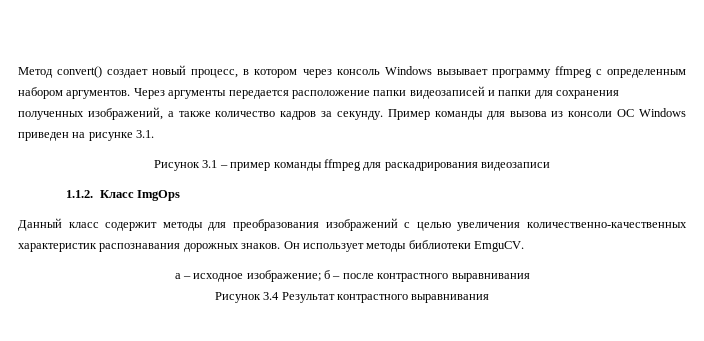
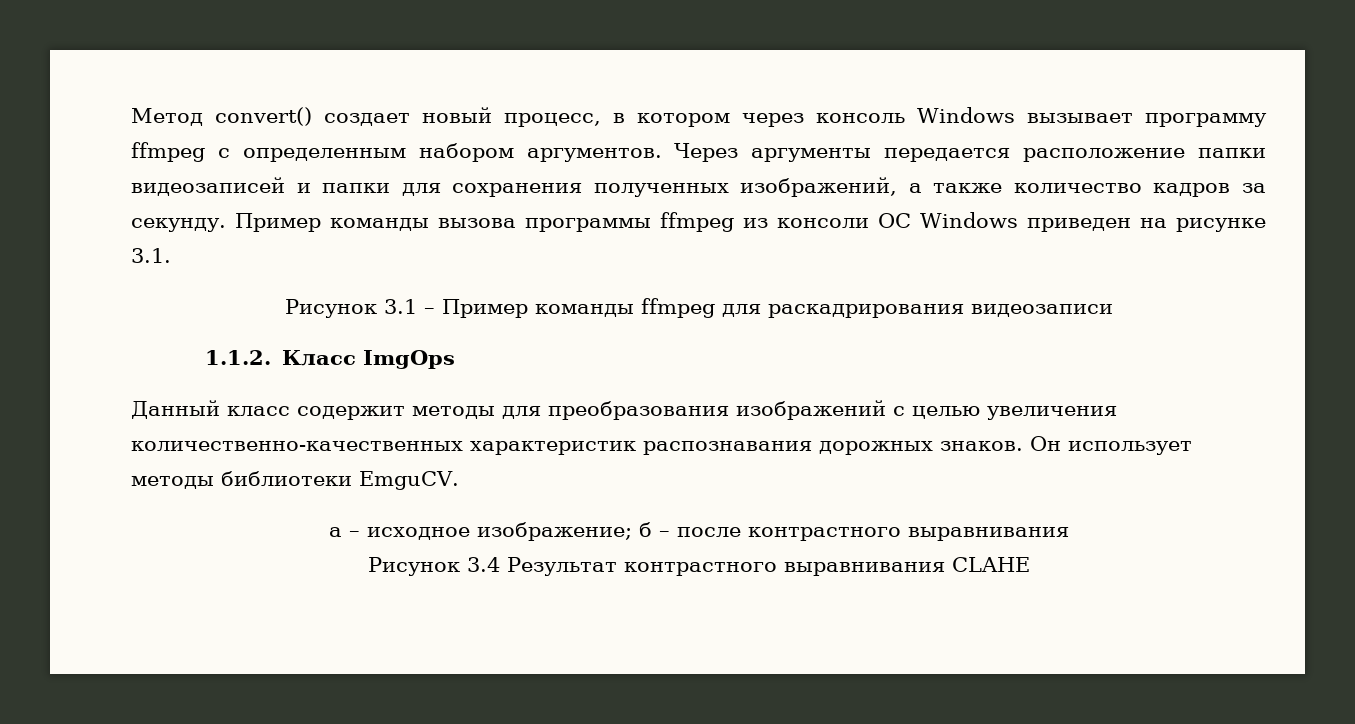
- Пример команды для вызова из консоли ОС Windows приведен на рисунке 3.1.
+ Пример команды вызова программы ffmpeg из консоли ОС Windows приведен на рисунке 3.1.
- Рисунок 3.1 – пример команды ffmpeg для раскадрирования видеозаписи
+ Рисунок 3.1 – Пример команды ffmpeg для раскадрирования видеозаписи
- Рисунок 3.4 Результат контрастного выравнивания
+ Рисунок 3.4 Результат контрастного выравнивания CLAHE

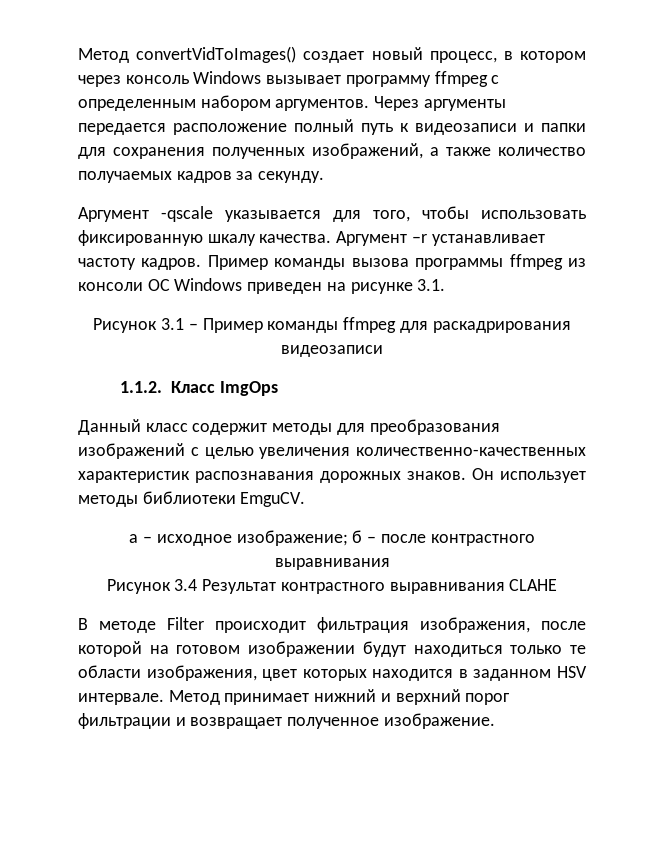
- Метод convert() создает новый процесс, в котором через консоль Windows вызывает программу ffmpeg c определенным набором аргументов.
+ Метод convertVidToImages() создает новый процесс, в котором через консоль Windows вызывает программу ffmpeg c определенным набором аргументов.
- Через аргументы передается расположение папки видеозаписей и папки для сохранения полученных изображений, а также количество кадров за секунду.
+ Через аргументы передается расположение полный путь к видеозаписи и папки для сохранения полученных изображений, а также количество получаемых кадров за секунду.
+ Аргумент -qscale указывается для того, чтобы использовать фиксированную шкалу качества. Аргумент –r устанавливает частоту кадров.
+ В методе Filter происходит фильтрация изображения, после которой на готовом изображении будут находиться только те области изображения, цвет которых находится в заданном HSV интервале. Метод принимает нижний и верхний порог фильтрации и возвращает полученное изображение.

